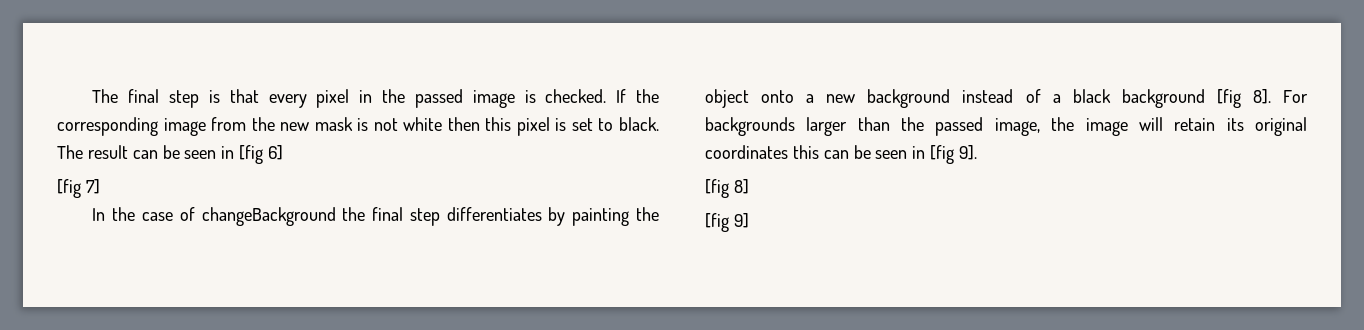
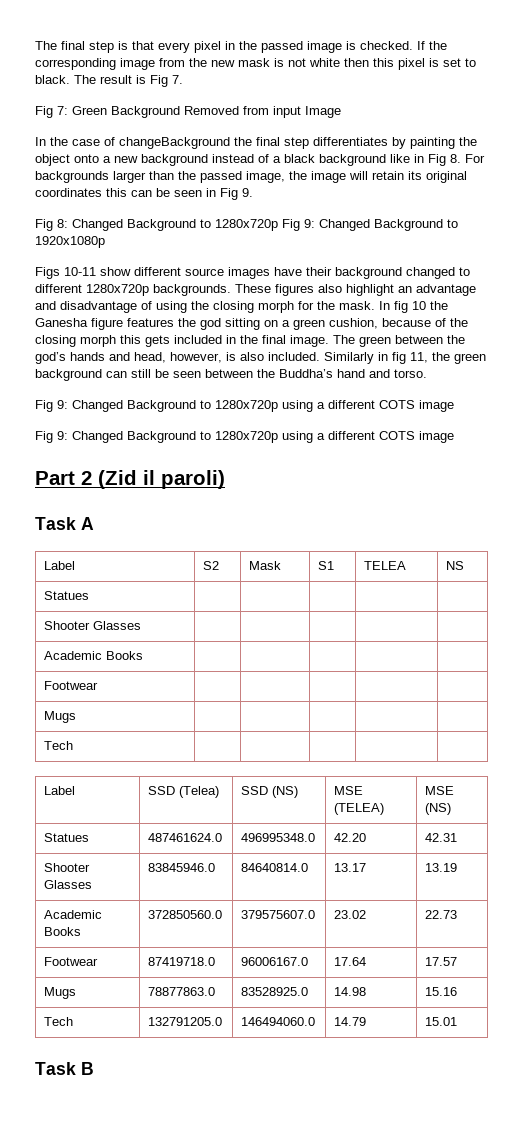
- The result can be seen in [fig 6]
- [fig 7]
+ The result is Fig 7.
+ Fig 7: Green Background Removed from input Image
- In the case of changeBackground the final step differentiates by painting the object onto a new background instead of a black background [fig 8]. For backgrounds larger than the passed image, the image will retain its original coordinates this can be seen in [fig 9].
- [fig 8]
- [fig 9]
+ In the case of changeBackground the final step differentiates by painting the object onto a new background instead of a black background like in Fig 8. For backgrounds larger than the passed image, the image will retain its original coordinates this can be seen in Fig 9.
+ Fig 8: Changed Background to 1280x720p Fig 9: Changed Background to 1920x1080p
+ Figs 10-11 show different source images have their background changed to different 1280x720p backgrounds. These figures also highlight an advantage and disadvantage of using the closing morph for the mask. In fig 10 the Ganesha figure features the god sitting on a green cushion, because of the closing morph this gets included in the final image. The green between the god’s hands and head, however, is also included. Similarly in fig 11, the green background can still be seen between the Buddha’s hand and torso.
+ Fig 9: Changed Background to 1280x720p using a different COTS image
+ Fig 9: Changed Background to 1280x720p using a different COTS image
+ Part 2 (Zid il paroli)
+ Task A
+ Label | S2 | Mask | S1 | TELEA | NS
+ Statues | | | | |
+ Shooter Glasses | | | | |
+ Academic Books | | | | |
+ Footwear | | | | |
+ Mugs | | | | |
+ Tech | | | | |
+ Label | SSD (Telea) | SSD (NS) | MSE (TELEA) | MSE (NS)
+ Statues | 487461624.0 | 496995348.0 | 42.20 | 42.31
+ Shooter Glasses | 83845946.0 | 84640814.0 | 13.17 | 13.19
+ Academic Books | 372850560.0 | 379575607.0 | 23.02 | 22.73
+ Footwear | 87419718.0 | 96006167.0 | 17.64 | 17.57
+ Mugs | 78877863.0 | 83528925.0 | 14.98 | 15.16
+ Tech | 132791205.0 | 146494060.0 | 14.79 | 15.01
+ Task B

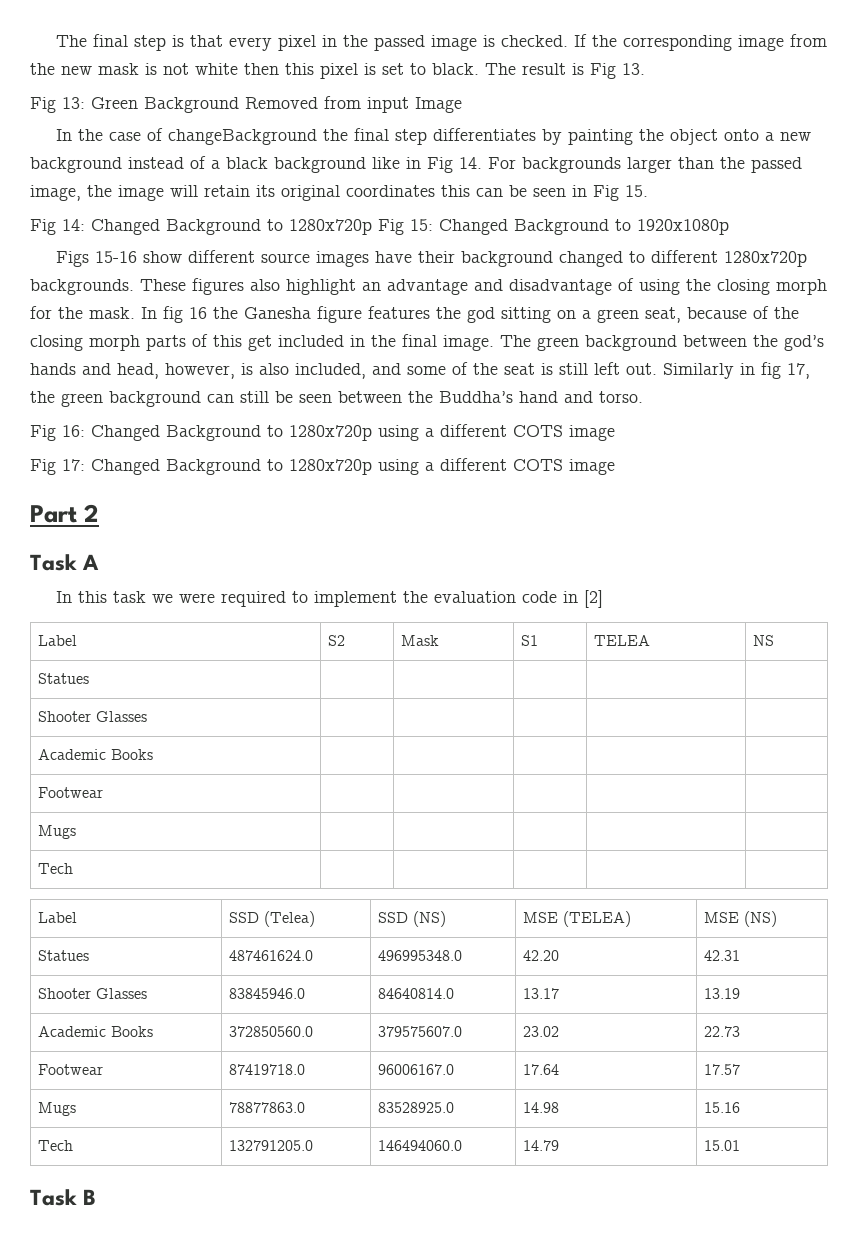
- The result is Fig 7.
- Fig 7: Green Background Removed from input Image
+ The result is Fig 13.
+ Fig 13: Green Background Removed from input Image
- In the case of changeBackground the final step differentiates by painting the object onto a new background instead of a black background like in Fig 8. For backgrounds larger than the passed image, the image will retain its original coordinates this can be seen in Fig 9.
- Fig 8: Changed Background to 1280x720p Fig 9: Changed Background to 1920x1080p
+ In the case of changeBackground the final step differentiates by painting the object onto a new background instead of a black background like in Fig 14. For backgrounds larger than the passed image, the image will retain its original coordinates this can be seen in Fig 15.
+ Fig 14: Changed Background to 1280x720p Fig 15: Changed Background to 1920x1080p
- Figs 10-11 show different source images have their background changed to different 1280x720p backgrounds.
+ Figs 15-16 show different source images have their background changed to different 1280x720p backgrounds.
- In fig 10 the Ganesha figure features the god sitting on a green cushion, because of the closing morph this gets included in the final image.
+ In fig 16 the Ganesha figure features the god sitting on a green seat, because of the closing morph parts of this get included in the final image.
- The green between the god’s hands and head, however, is also included.
+ The green background between the god’s hands and head, however, is also included, and some of the seat is still left out.
- Similarly in fig 11, the green background can still be seen between the Buddha’s hand and torso.
- Fig 9: Changed Background to 1280x720p using a different COTS image
- Fig 9: Changed Background to 1280x720p using a different COTS image
+ Similarly in fig 17, the green background can still be seen between the Buddha’s hand and torso.
+ Fig 16: Changed Background to 1280x720p using a different COTS image
+ Fig 17: Changed Background to 1280x720p using a different COTS image
- Part 2 (Zid il paroli)
+ Part 2
+ In this task we were required to implement the evaluation code in [2]

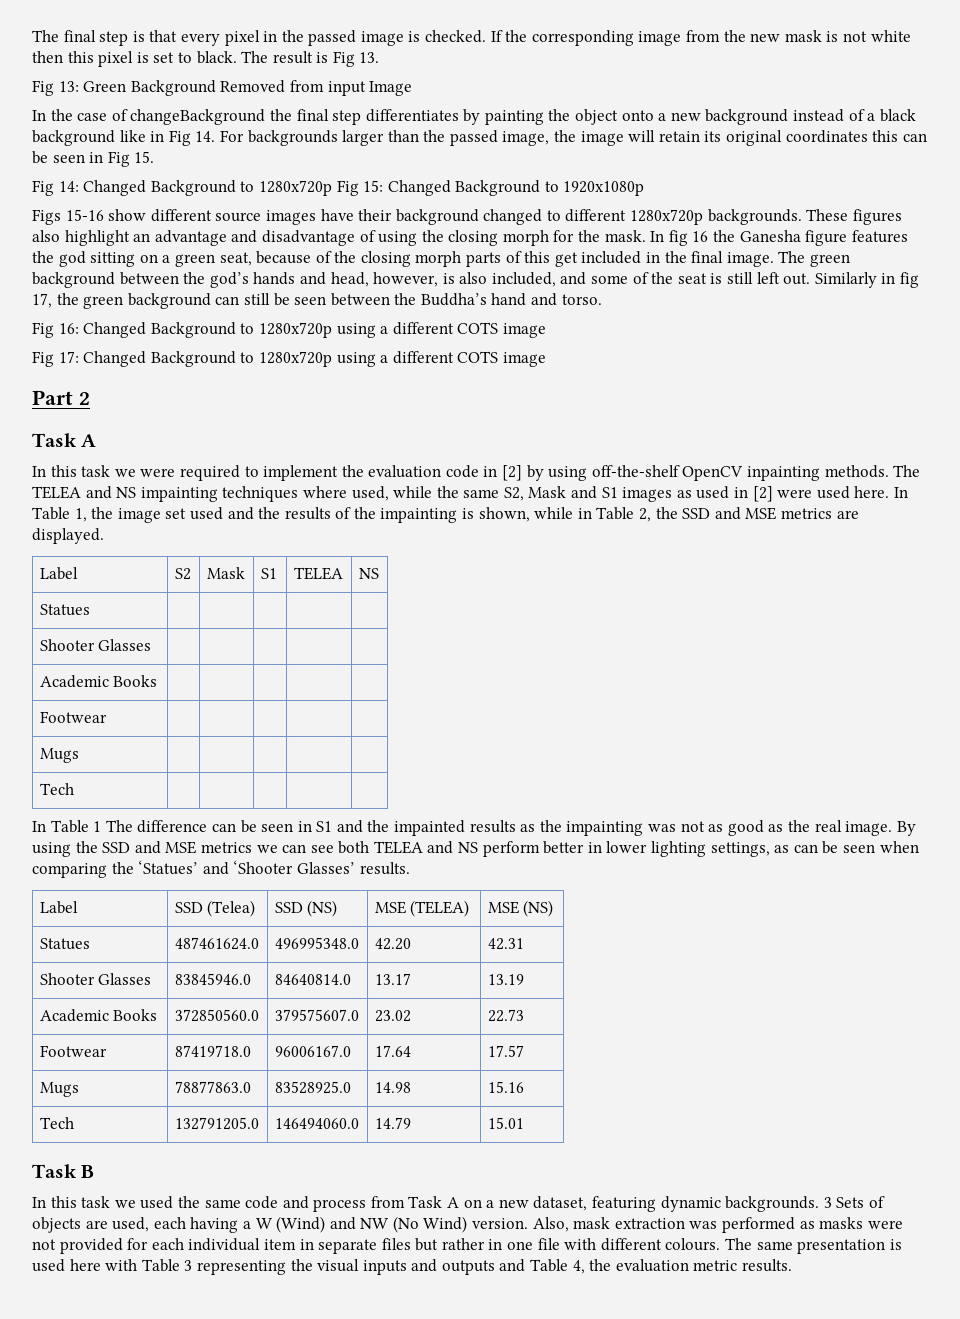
- In this task we were required to implement the evaluation code in [2]
+ In this task we were required to implement the evaluation code in [2] by using off-the-shelf OpenCV inpainting methods. The TELEA and NS impainting techniques where used, while the same S2, Mask and S1 images as used in [2] were used here. In Table 1, the image set used and the results of the impainting is shown, while in Table 2, the SSD and MSE metrics are displayed.
+ In Table 1 The difference can be seen in S1 and the impainted results as the impainting was not as good as the real image. By using the SSD and MSE metrics we can see both TELEA and NS perform better in lower lighting settings, as can be seen when comparing the ‘Statues’ and ‘Shooter Glasses’ results.
+ In this task we used the same code and process from Task A on a new dataset, featuring dynamic backgrounds. 3 Sets of objects are used, each having a W (Wind) and NW (No Wind) version. Also, mask extraction was performed as masks were not provided for each individual item in separate files but rather in one file with different colours. The same presentation is used here with Table 3 representing the visual inputs and outputs and Table 4, the evaluation metric results.

